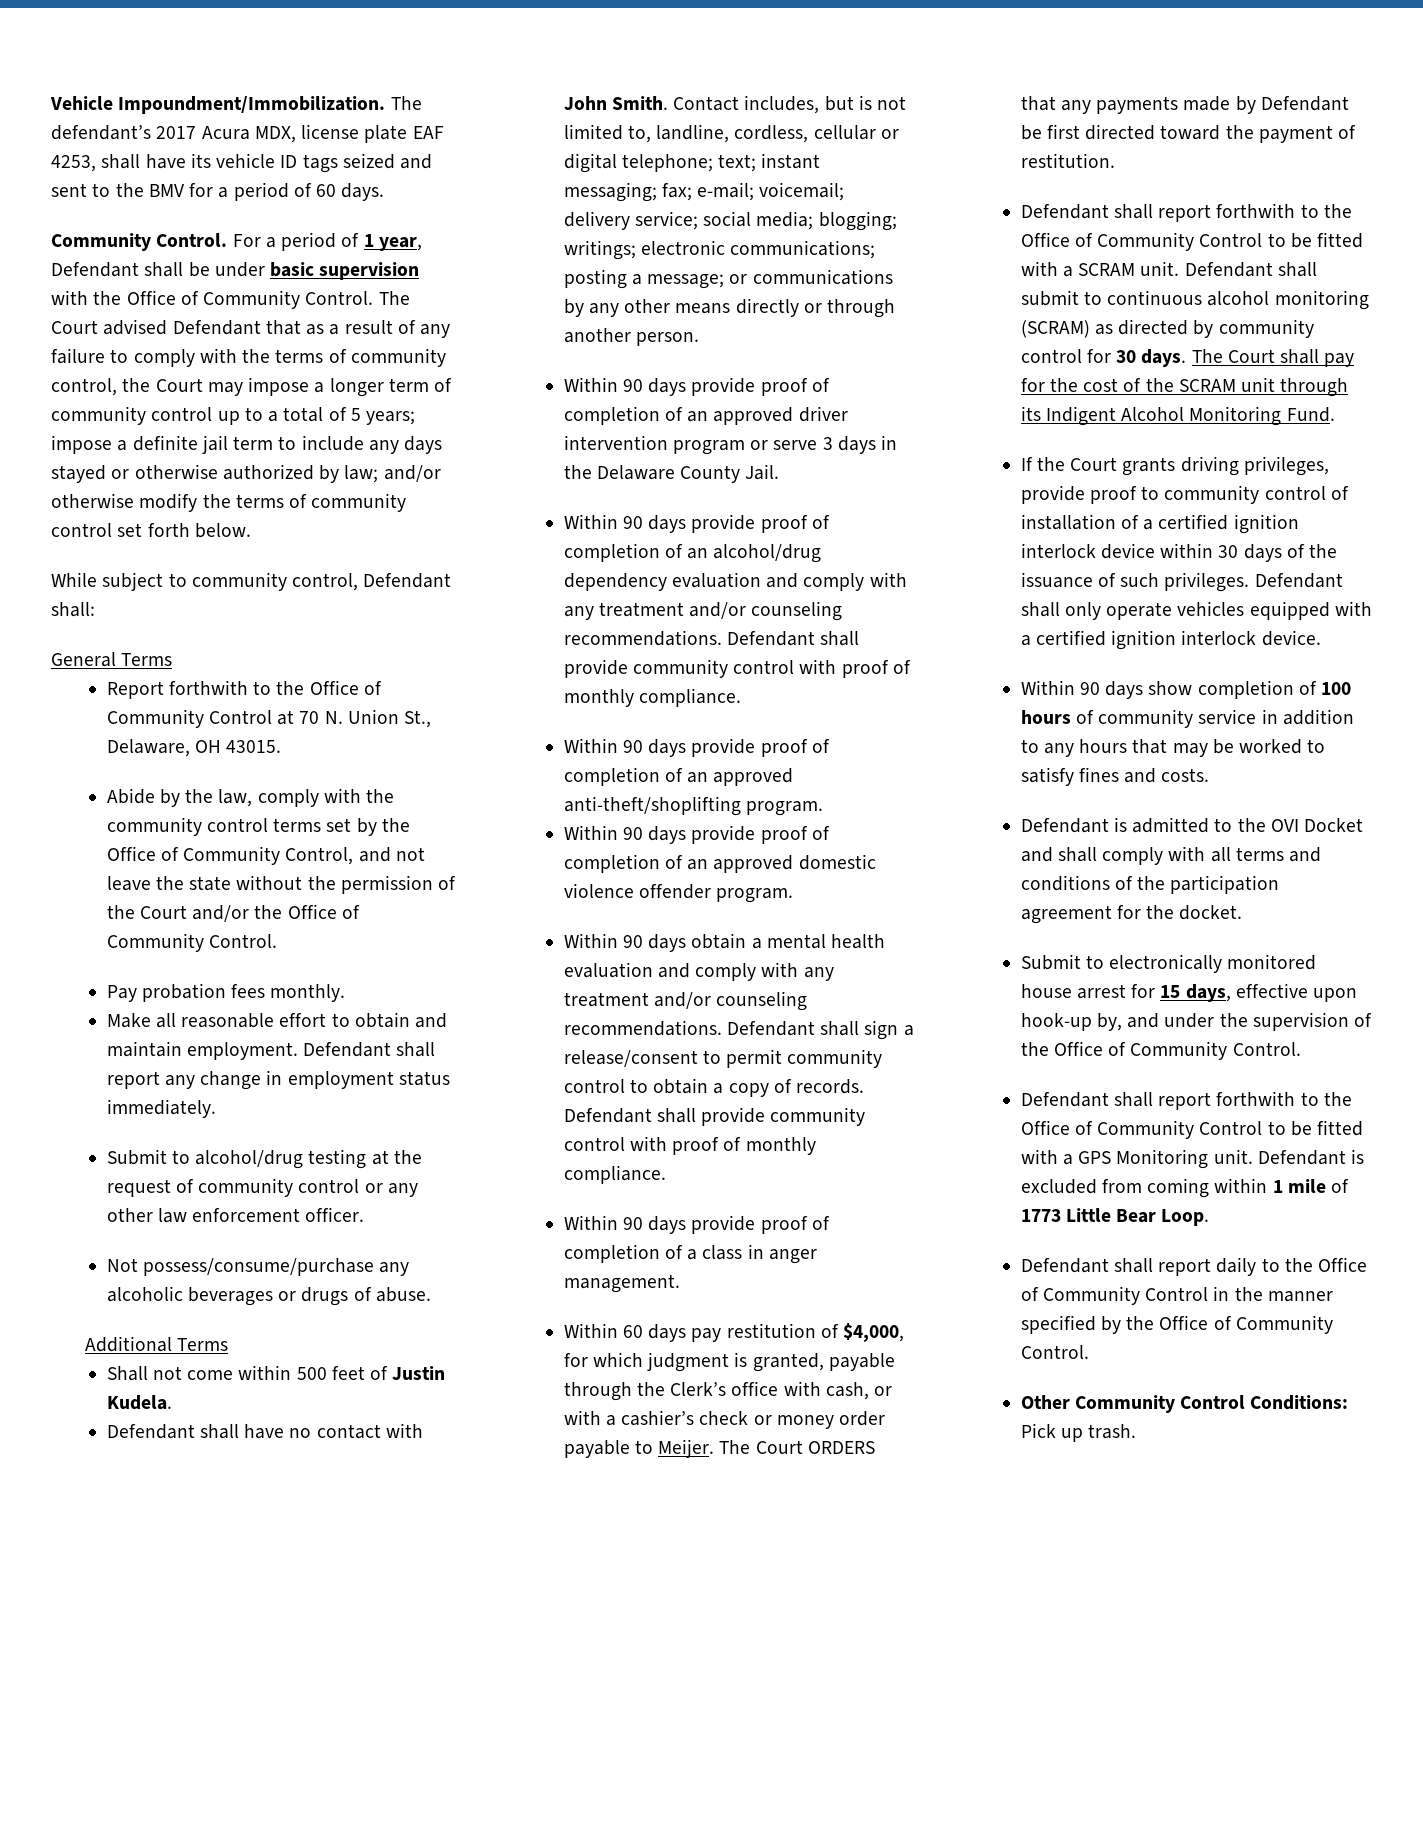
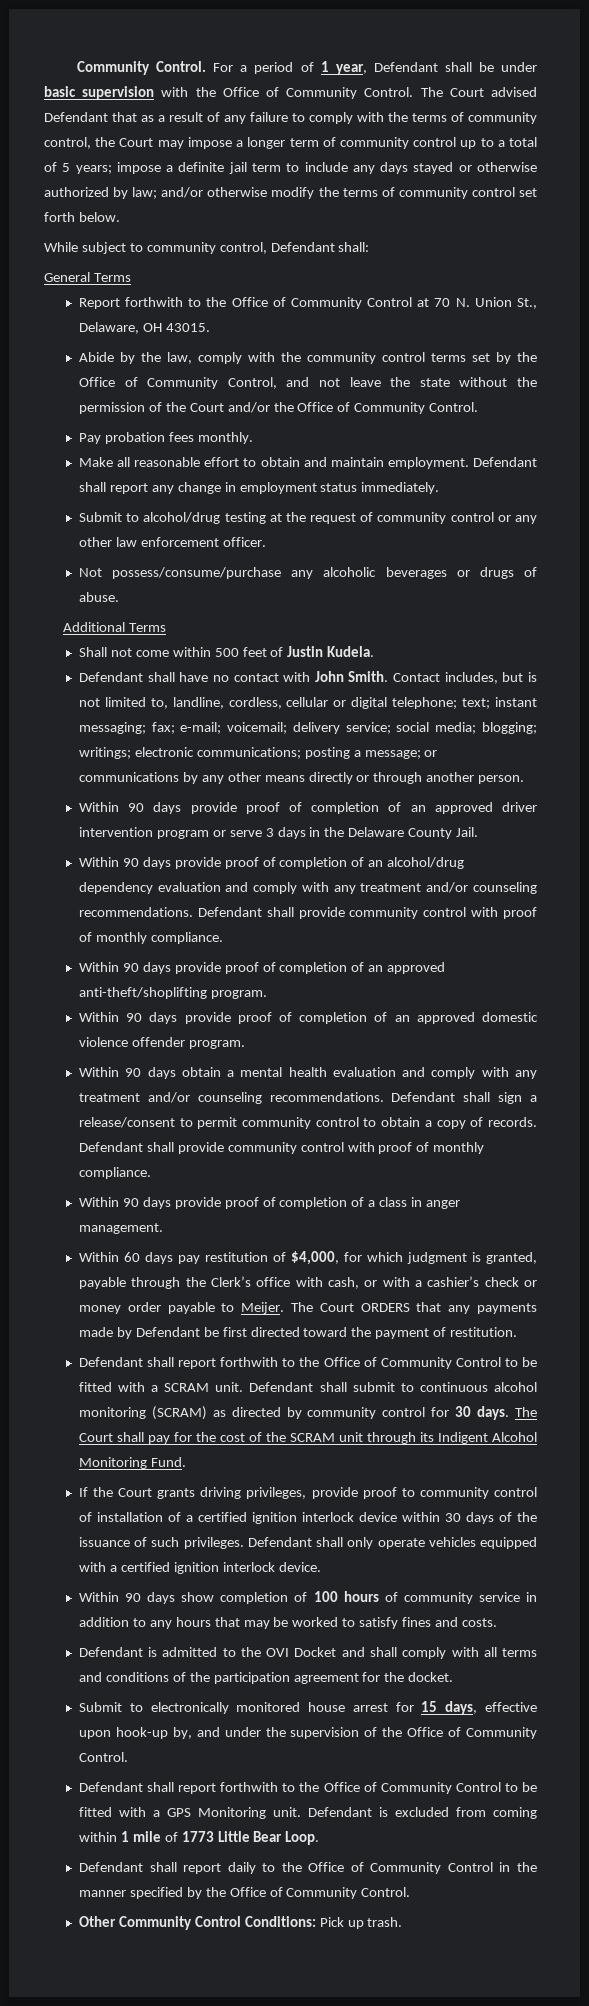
- Vehicle Impoundment/Immobilization. The defendant’s 2017 Acura MDX, license plate EAF 4253, shall have its vehicle ID tags seized and sent to the BMV for a period of 60 days.

